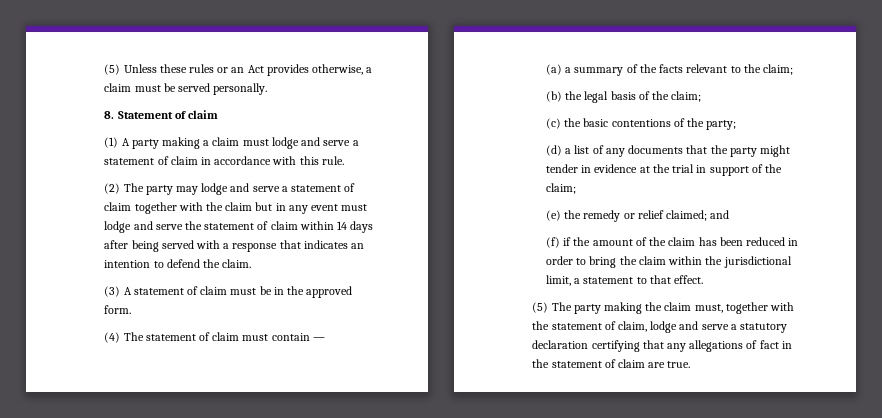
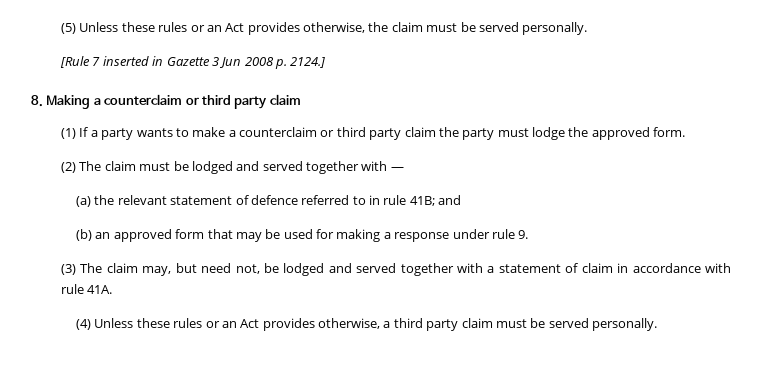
- (5) Unless these rules or an Act provides otherwise, a claim must be served personally.
+ (5) Unless these rules or an Act provides otherwise, the claim must be served personally.
- 8. Statement of claim
- (1) A party making a claim must lodge and serve a statement of claim in accordance with this rule.
- (2) The party may lodge and serve a statement of claim together with the claim but in any event must lodge and serve the statement of claim within 14 days after being served with a response that indicates an intention to defend the claim.
- (3) A statement of claim must be in the approved form.
- (4) The statement of claim must contain —
- (a) a summary of the facts relevant to the claim;
- (b) the legal basis of the claim;
- (c) the basic contentions of the party;
- (d) a list of any documents that the party might tender in evidence at the trial in support of the claim;
- (e) the remedy or relief claimed; and
- (f) if the amount of the claim has been reduced in order to bring the claim within the jurisdictional limit, a statement to that effect.
- (5) The party making the claim must, together with the statement of claim, lodge and serve a statutory declaration certifying that any allegations of fact in the statement of claim are true.
+ [Rule 7 inserted in Gazette 3 Jun 2008 p. 2124.]
+ 8. Making a counterclaim or third party claim
+ (1) If a party wants to make a counterclaim or third party claim the party must lodge the approved form.
+ (2) The claim must be lodged and served together with —
+ (a) the relevant statement of defence referred to in rule 41B; and
+ (b) an approved form that may be used for making a response under rule 9.
+ (3) The claim may, but need not, be lodged and served together with a statement of claim in accordance with rule 41A.
+ (4) Unless these rules or an Act provides otherwise, a third party claim must be served personally.

